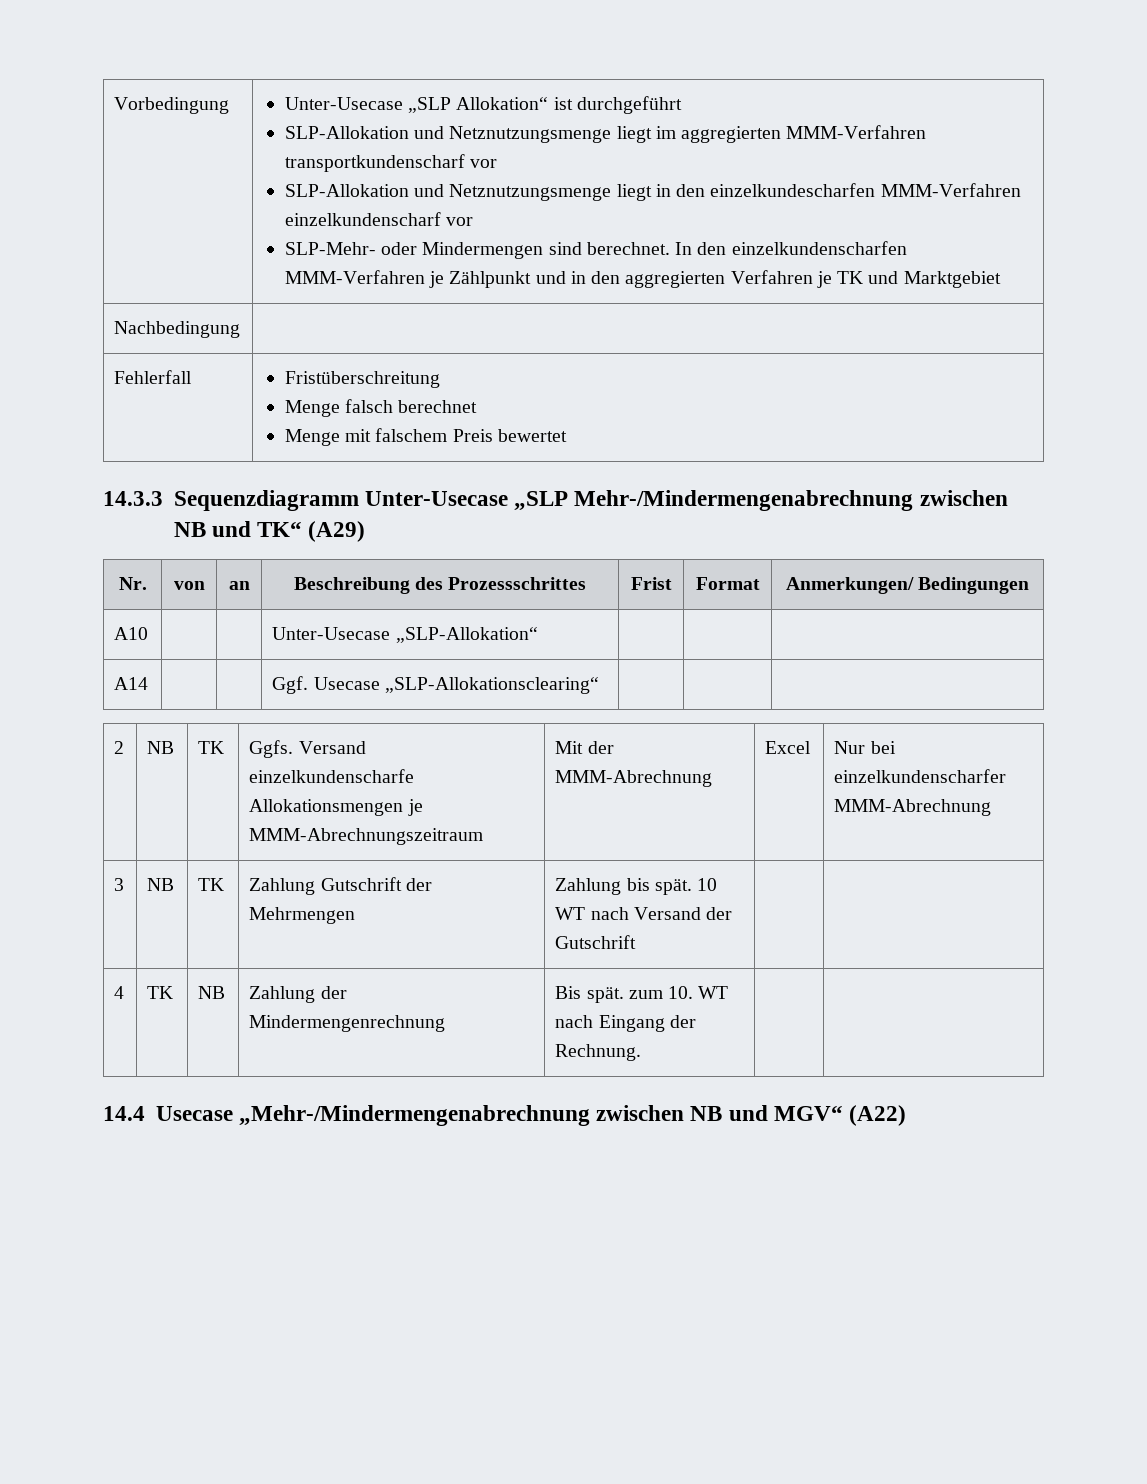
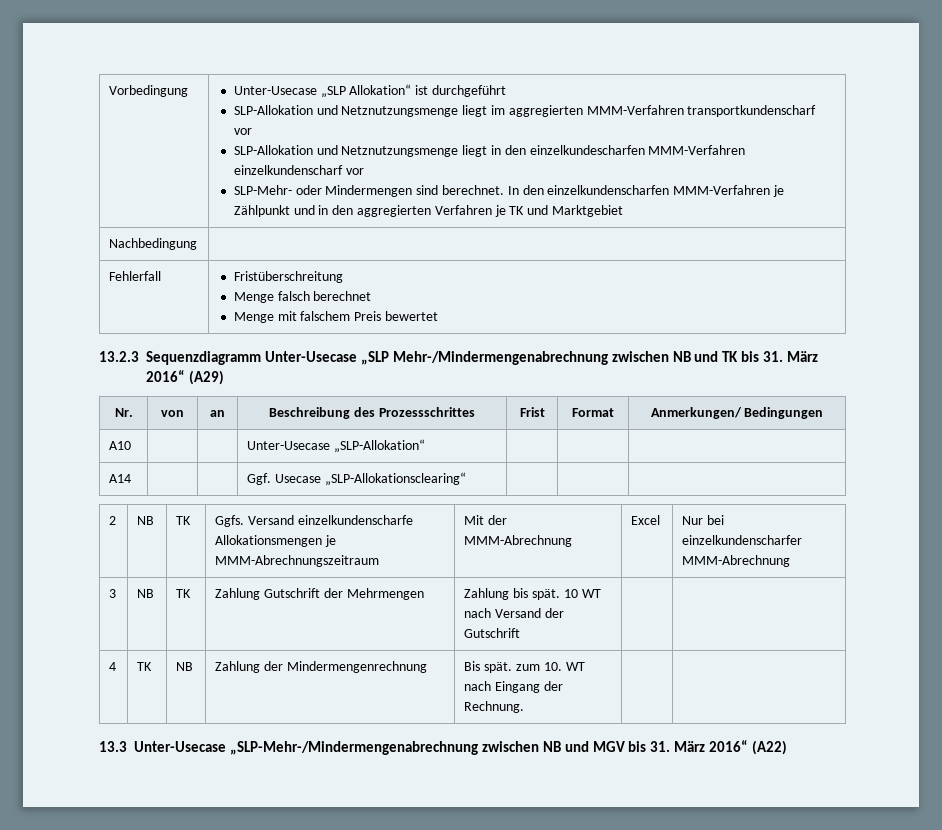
- 14.3.3 Sequenzdiagramm Unter-Usecase „SLP Mehr-/Mindermengenabrechnung zwischen NB und TK“ (A29)
+ 13.2.3 Sequenzdiagramm Unter-Usecase „SLP Mehr-/Mindermengenabrechnung zwischen NB und TK bis 31. März 2016“ (A29)
- 14.4 Usecase „Mehr-/Mindermengenabrechnung zwischen NB und MGV“ (A22)
+ 13.3 Unter-Usecase „SLP-Mehr-/Mindermengenabrechnung zwischen NB und MGV bis 31. März 2016“ (A22)

